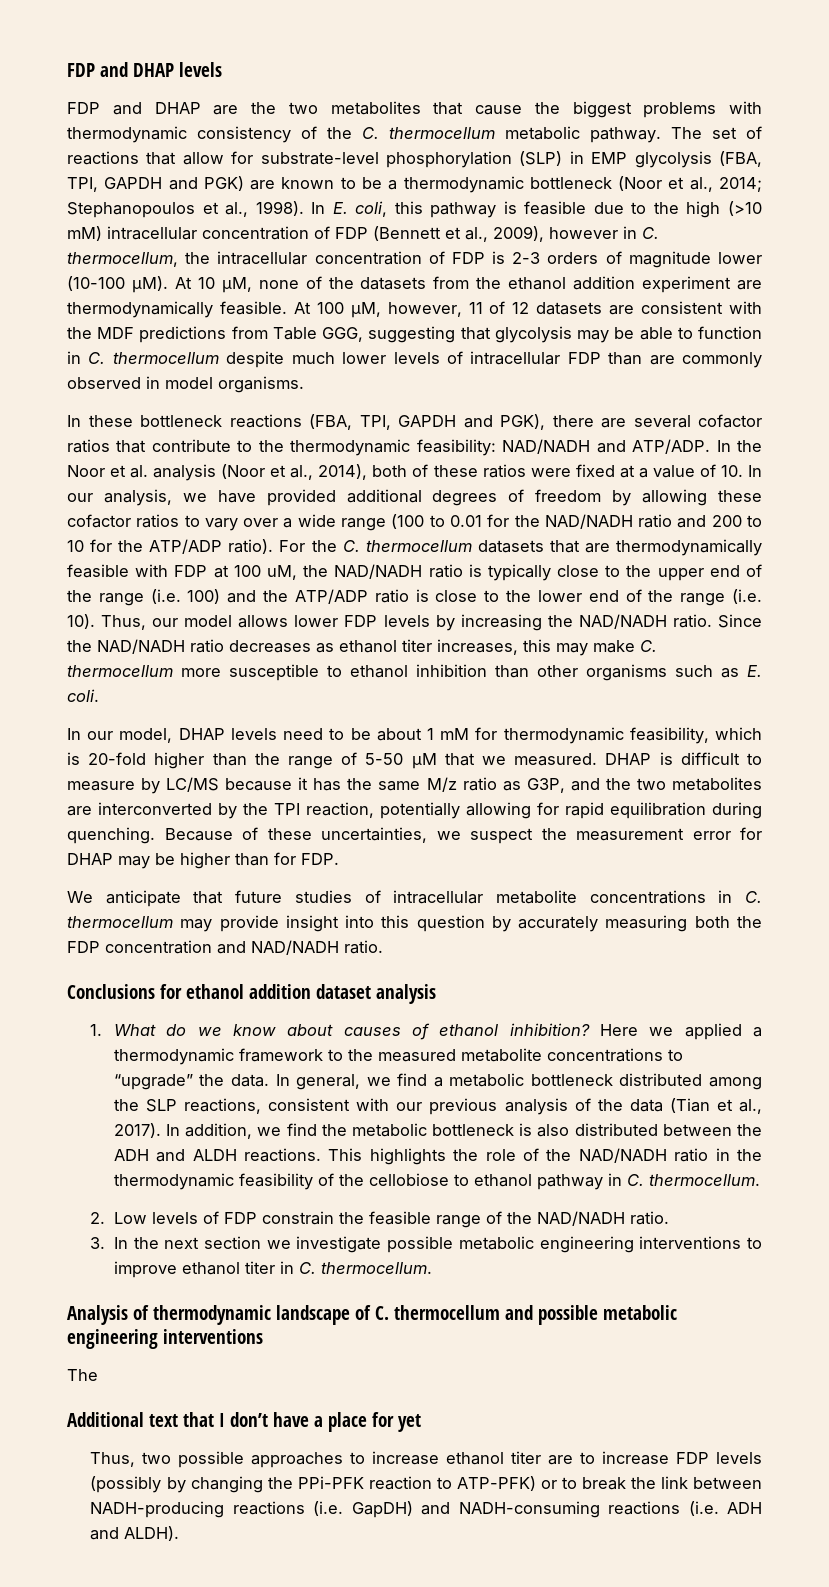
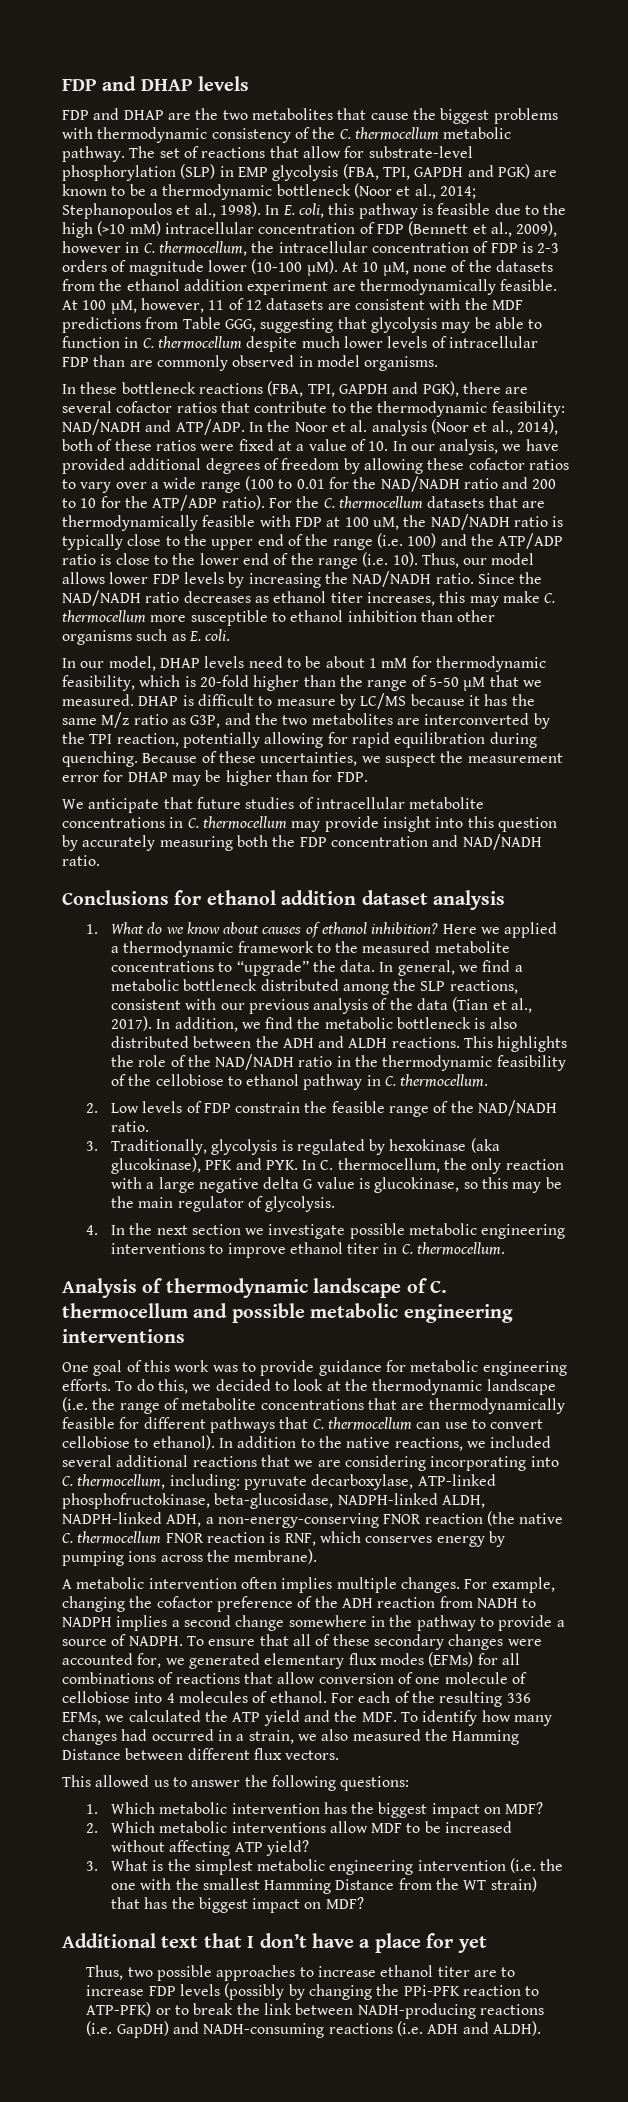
- 3. In the next section we investigate possible metabolic engineering interventions to improve ethanol titer in C. thermocellum.
+ 3. Traditionally, glycolysis is regulated by hexokinase (aka glucokinase), PFK and PYK. In C. thermocellum, the only reaction with a large negative delta G value is glucokinase, so this may be the main regulator of glycolysis.
+ 4. In the next section we investigate possible metabolic engineering interventions to improve ethanol titer in C. thermocellum.
  Analysis of thermodynamic landscape of C. thermocellum and possible metabolic engineering interventions
- The
+ One goal of this work was to provide guidance for metabolic engineering efforts. To do this, we decided to look at the thermodynamic landscape (i.e. the range of metabolite concentrations that are thermodynamically feasible for different pathways that C. thermocellum can use to convert cellobiose to ethanol). In addition to the native reactions, we included several additional reactions that we are considering incorporating into C. thermocellum, including: pyruvate decarboxylase, ATP-linked phosphofructokinase, beta-glucosidase, NADPH-linked ALDH, NADPH-linked ADH, a non-energy-conserving FNOR reaction (the native C. thermocellum FNOR reaction is RNF, which conserves energy by pumping ions across the membrane).
+ A metabolic intervention often implies multiple changes. For example, changing the cofactor preference of the ADH reaction from NADH to NADPH implies a second change somewhere in the pathway to provide a source of NADPH. To ensure that all of these secondary changes were accounted for, we generated elementary flux modes (EFMs) for all combinations of reactions that allow conversion of one molecule of cellobiose into 4 molecules of ethanol. For each of the resulting 336 EFMs, we calculated the ATP yield and the MDF. To identify how many changes had occurred in a strain, we also measured the Hamming Distance between different flux vectors.
+ This allowed us to answer the following questions:
+ 1. Which metabolic intervention has the biggest impact on MDF?
+ 2. Which metabolic interventions allow MDF to be increased without affecting ATP yield?
+ 3. What is the simplest metabolic engineering intervention (i.e. the one with the smallest Hamming Distance from the WT strain) that has the biggest impact on MDF?

